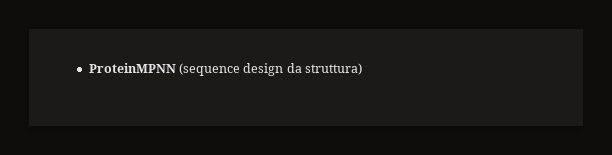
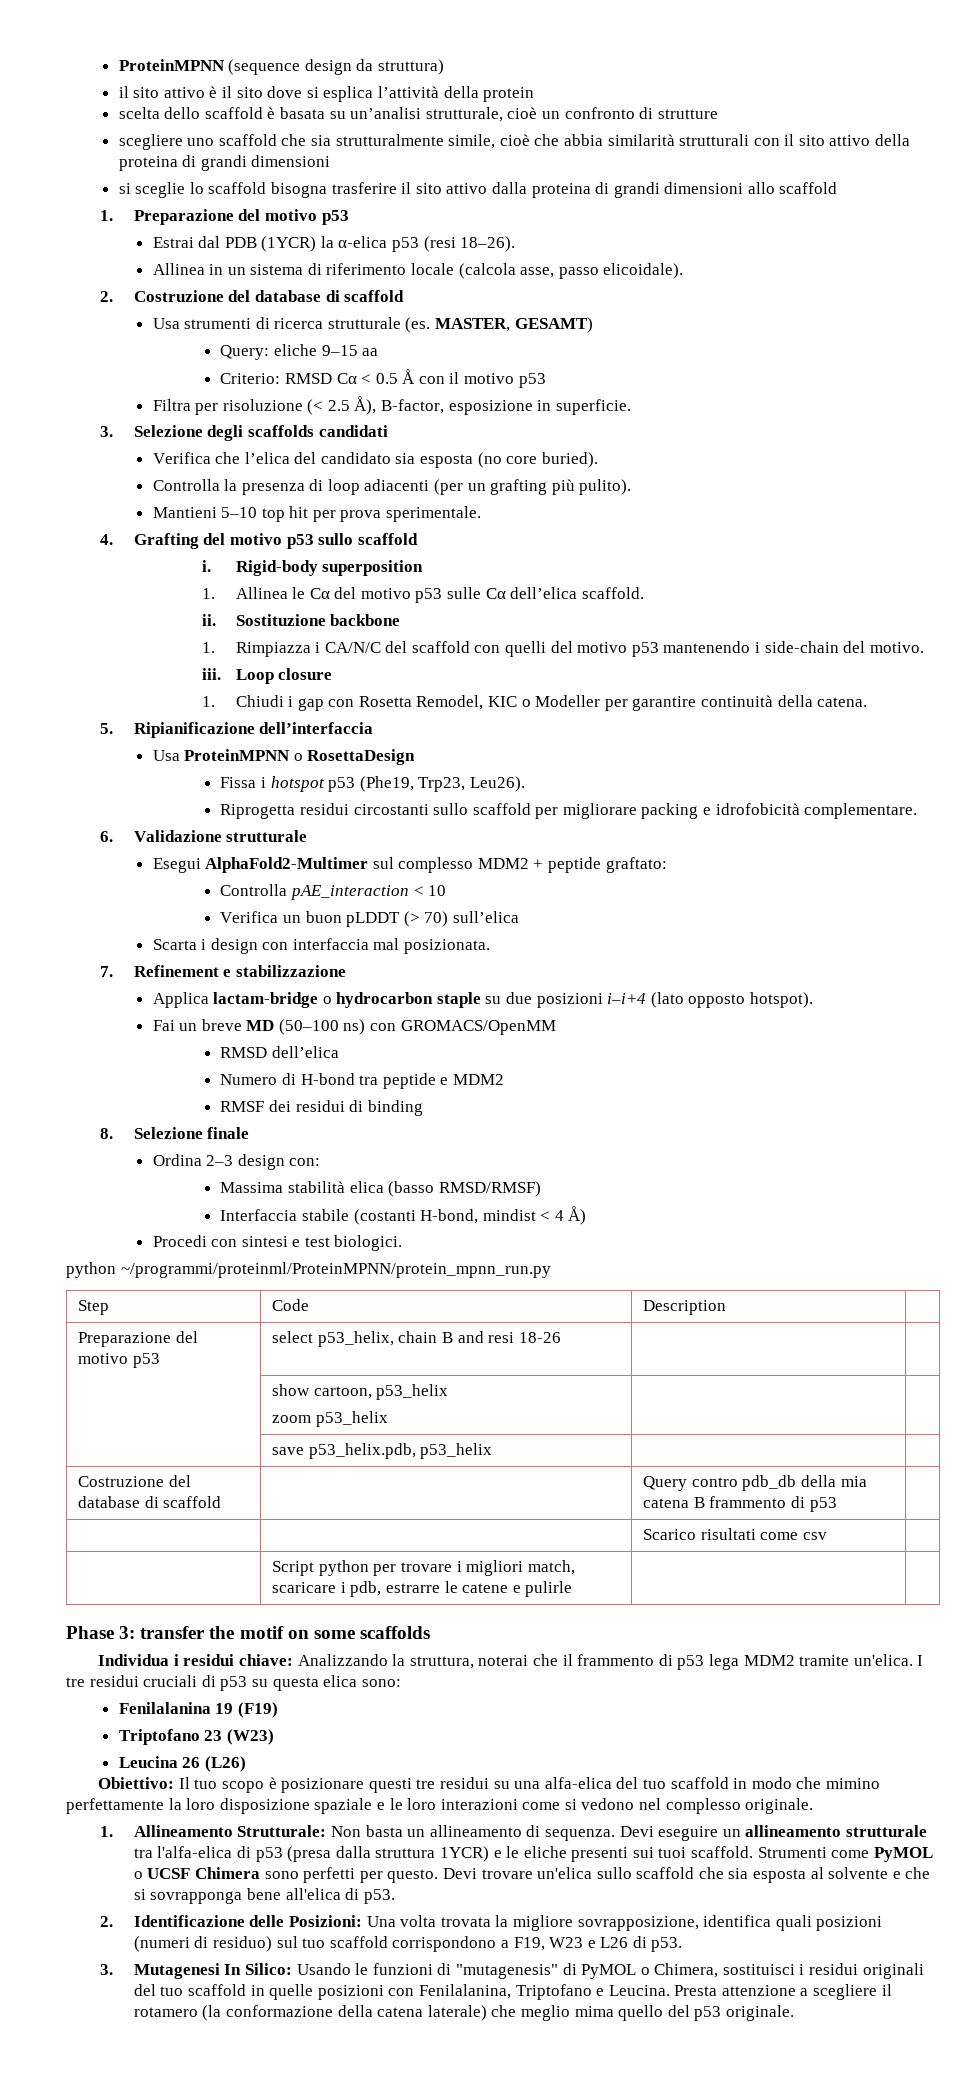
+ il sito attivo è il sito dove si esplica l’attività della protein
+ scelta dello scaffold è basata su un’analisi strutturale, cioè un confronto di strutture
+ scegliere uno scaffold che sia strutturalmente simile, cioè che abbia similarità strutturali con il sito attivo della proteina di grandi dimensioni
+ si sceglie lo scaffold bisogna trasferire il sito attivo dalla proteina di grandi dimensioni allo scaffold
+ 1. Preparazione del motivo p53
+ Estrai dal PDB (1YCR) la α-elica p53 (resi 18–26).
+ Allinea in un sistema di riferimento locale (calcola asse, passo elicoidale).
+ 2. Costruzione del database di scaffold
+ Usa strumenti di ricerca strutturale (es. MASTER, GESAMT)
+ Query: eliche 9–15 aa
+ Criterio: RMSD Cα < 0.5 Å con il motivo p53
+ Filtra per risoluzione (< 2.5 Å), B-factor, esposizione in superficie.
+ 3. Selezione degli scaffolds candidati
+ Verifica che l’elica del candidato sia esposta (no core buried).
+ Controlla la presenza di loop adiacenti (per un grafting più pulito).
+ Mantieni 5–10 top hit per prova sperimentale.
+ 4. Grafting del motivo p53 sullo scaffold
+ i. Rigid-body superposition
+ 1. Allinea le Cα del motivo p53 sulle Cα dell’elica scaffold.
+ ii. Sostituzione backbone
+ 1. Rimpiazza i CA/N/C del scaffold con quelli del motivo p53 mantenendo i side-chain del motivo.
+ iii. Loop closure
+ 1. Chiudi i gap con Rosetta Remodel, KIC o Modeller per garantire continuità della catena.
+ 5. Ripianificazione dell’interfaccia
+ Usa ProteinMPNN o RosettaDesign
+ Fissa i hotspot p53 (Phe19, Trp23, Leu26).
+ Riprogetta residui circostanti sullo scaffold per migliorare packing e idrofobicità complementare.
+ 6. Validazione strutturale
+ Esegui AlphaFold2-Multimer sul complesso MDM2 + peptide graftato:
+ Controlla pAE_interaction < 10
+ Verifica un buon pLDDT (> 70) sull’elica
+ Scarta i design con interfaccia mal posizionata.
+ 7. Refinement e stabilizzazione
+ Applica lactam-bridge o hydrocarbon staple su due posizioni i–i+4 (lato opposto hotspot).
+ Fai un breve MD (50–100 ns) con GROMACS/OpenMM
+ RMSD dell’elica
+ Numero di H-bond tra peptide e MDM2
+ RMSF dei residui di binding
+ 8. Selezione finale
+ Ordina 2–3 design con:
+ Massima stabilità elica (basso RMSD/RMSF)
+ Interfaccia stabile (costanti H-bond, mindist < 4 Å)
+ Procedi con sintesi e test biologici.
+ python ~/programmi/proteinml/ProteinMPNN/protein_mpnn_run.py
+ Step | Code | Description |
+ Preparazione del motivo p53 | select p53_helix, chain B and resi 18-26 | |
+ | show cartoon, p53_helix
+ zoom p53_helix | |
+ | save p53_helix.pdb, p53_helix | |
+ Costruzione del database di scaffold | | Query contro pdb_db della mia catena B frammento di p53 |
+ | | Scarico risultati come csv |
+ | Script python per trovare i migliori match, scaricare i pdb, estrarre le catene e pulirle | |
+ Phase 3: transfer the motif on some scaffolds
+ Individua i residui chiave: Analizzando la struttura, noterai che il frammento di p53 lega MDM2 tramite un'elica. I tre residui cruciali di p53 su questa elica sono:
+ Fenilalanina 19 (F19)
+ Triptofano 23 (W23)
+ Leucina 26 (L26)
+ Obiettivo: Il tuo scopo è posizionare questi tre residui su una alfa-elica del tuo scaffold in modo che mimino perfettamente la loro disposizione spaziale e le loro interazioni come si vedono nel complesso originale.
+ 1. Allineamento Strutturale: Non basta un allineamento di sequenza. Devi eseguire un allineamento strutturale tra l'alfa-elica di p53 (presa dalla struttura 1YCR) e le eliche presenti sui tuoi scaffold. Strumenti come PyMOL o UCSF Chimera sono perfetti per questo. Devi trovare un'elica sullo scaffold che sia esposta al solvente e che si sovrapponga bene all'elica di p53.
+ 2. Identificazione delle Posizioni: Una volta trovata la migliore sovrapposizione, identifica quali posizioni (numeri di residuo) sul tuo scaffold corrispondono a F19, W23 e L26 di p53.
+ 3. Mutagenesi In Silico: Usando le funzioni di "mutagenesis" di PyMOL o Chimera, sostituisci i residui originali del tuo scaffold in quelle posizioni con Fenilalanina, Triptofano e Leucina. Presta attenzione a scegliere il rotamero (la conformazione della catena laterale) che meglio mima quello del p53 originale.

